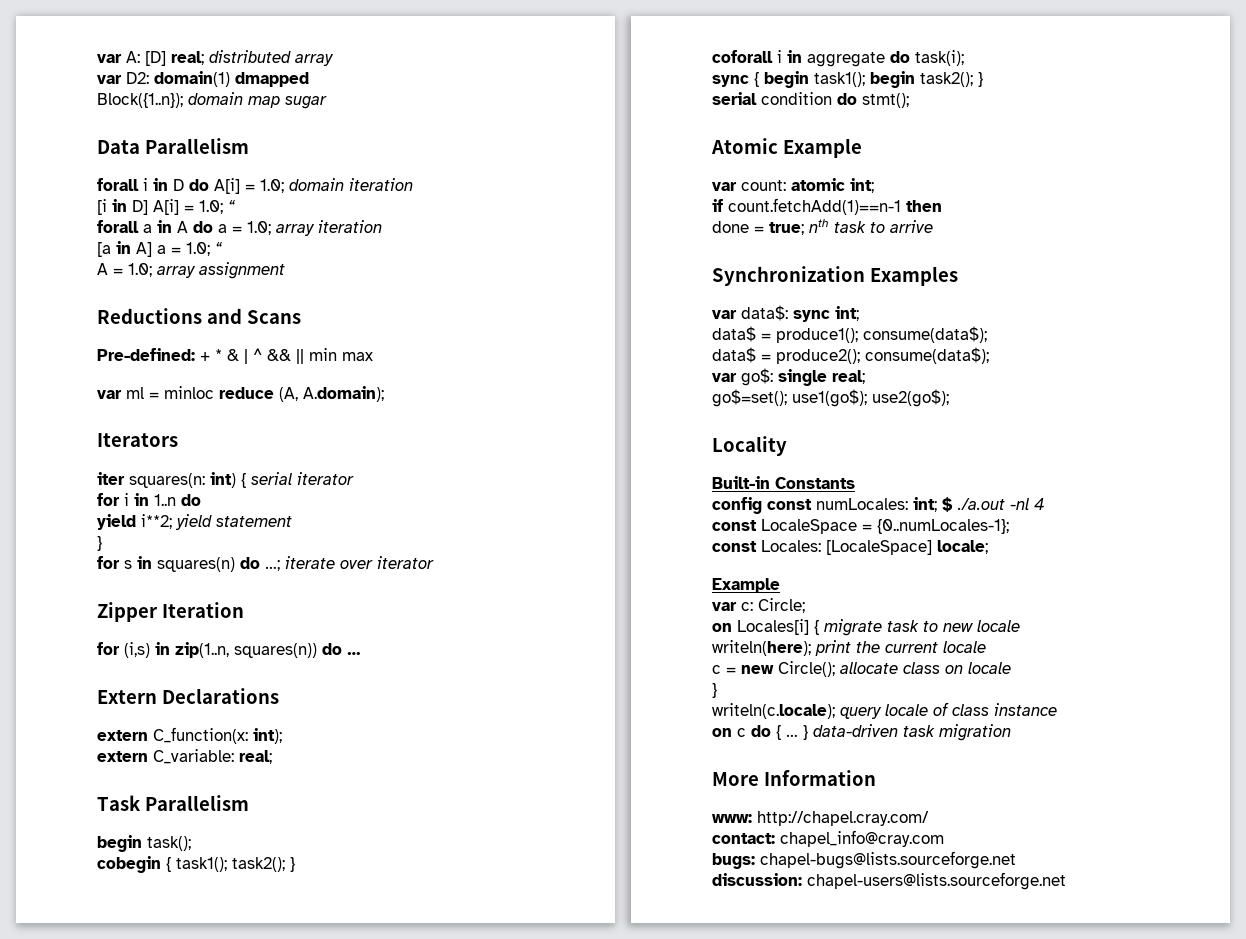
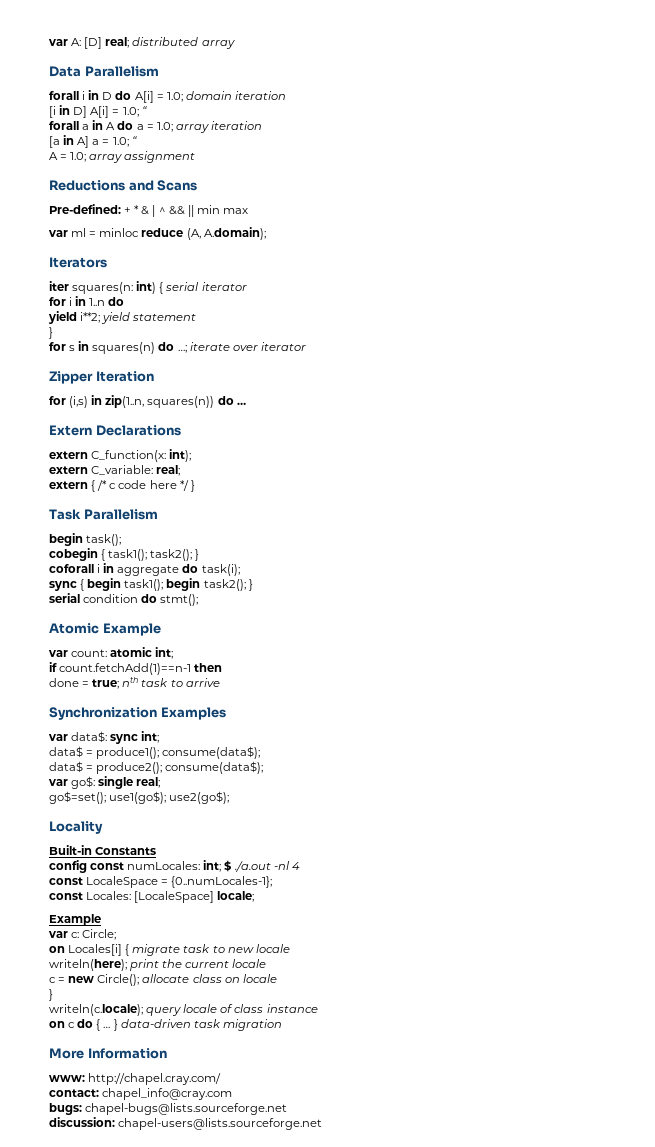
- var D2: domain(1) dmapped
- Block({1..n}); domain map sugar
+ extern { /* c code here */ }

